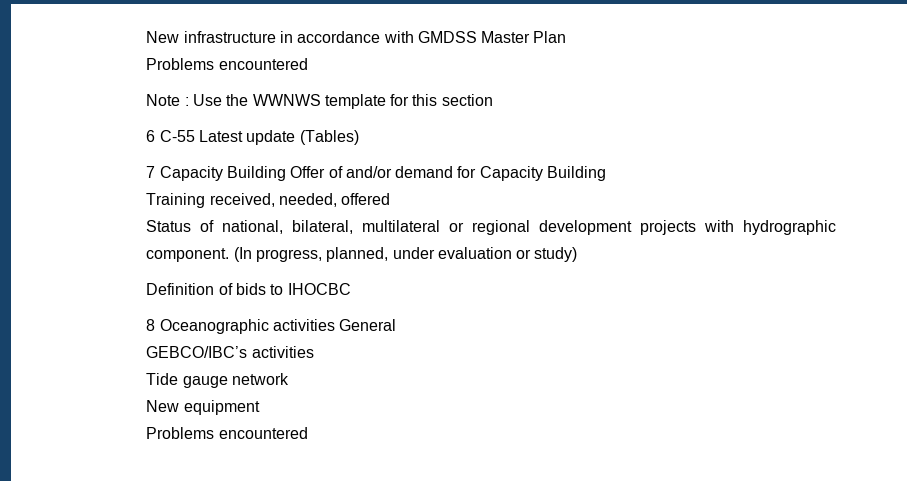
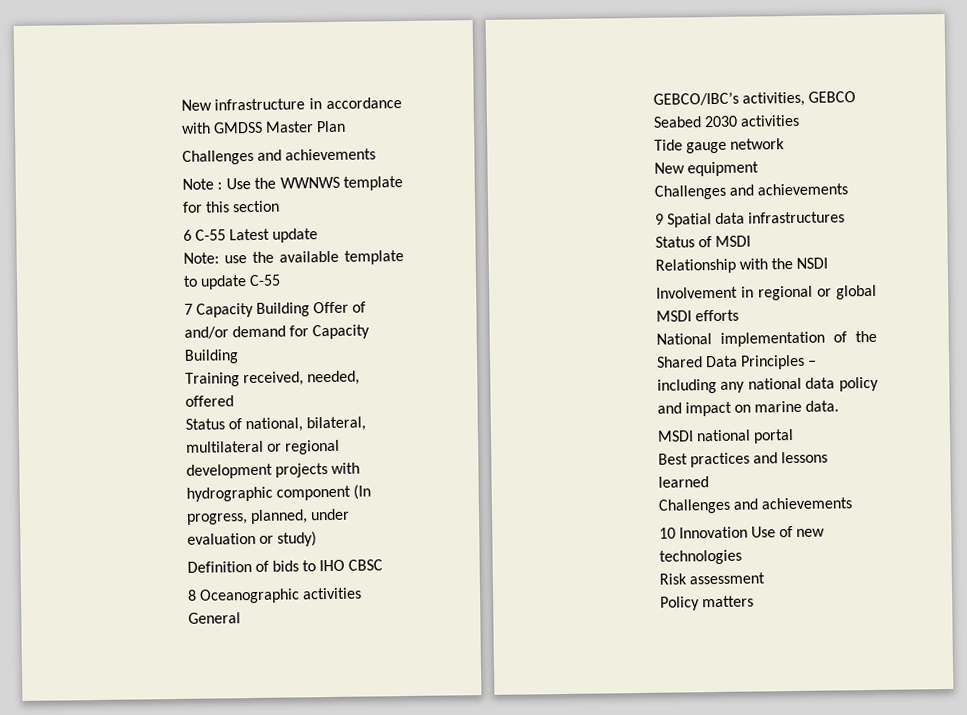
  New infrastructure in accordance with GMDSS Master Plan
- Problems encountered
+ Challenges and achievements
- 6 C-55 Latest update (Tables)
+ 6 C-55 Latest update
+ Note: use the available template to update C-55
- Status of national, bilateral, multilateral or regional development projects with hydrographic component. (In progress, planned, under evaluation or study)
+ Status of national, bilateral, multilateral or regional development projects with hydrographic component (In progress, planned, under evaluation or study)
- Definition of bids to IHOCBC
+ Definition of bids to IHO CBSC
- GEBCO/IBC’s activities
+ GEBCO/IBC’s activities, GEBCO Seabed 2030 activities
  New equipment
- Problems encountered
+ Challenges and achievements
+ 9 Spatial data infrastructures Status of MSDI
+ Relationship with the NSDI
+ Involvement in regional or global MSDI efforts
+ National implementation of the Shared Data Principles – including any national data policy and impact on marine data.
+ MSDI national portal
+ Best practices and lessons learned
+ Challenges and achievements
+ 10 Innovation Use of new technologies
+ Risk assessment
+ Policy matters

